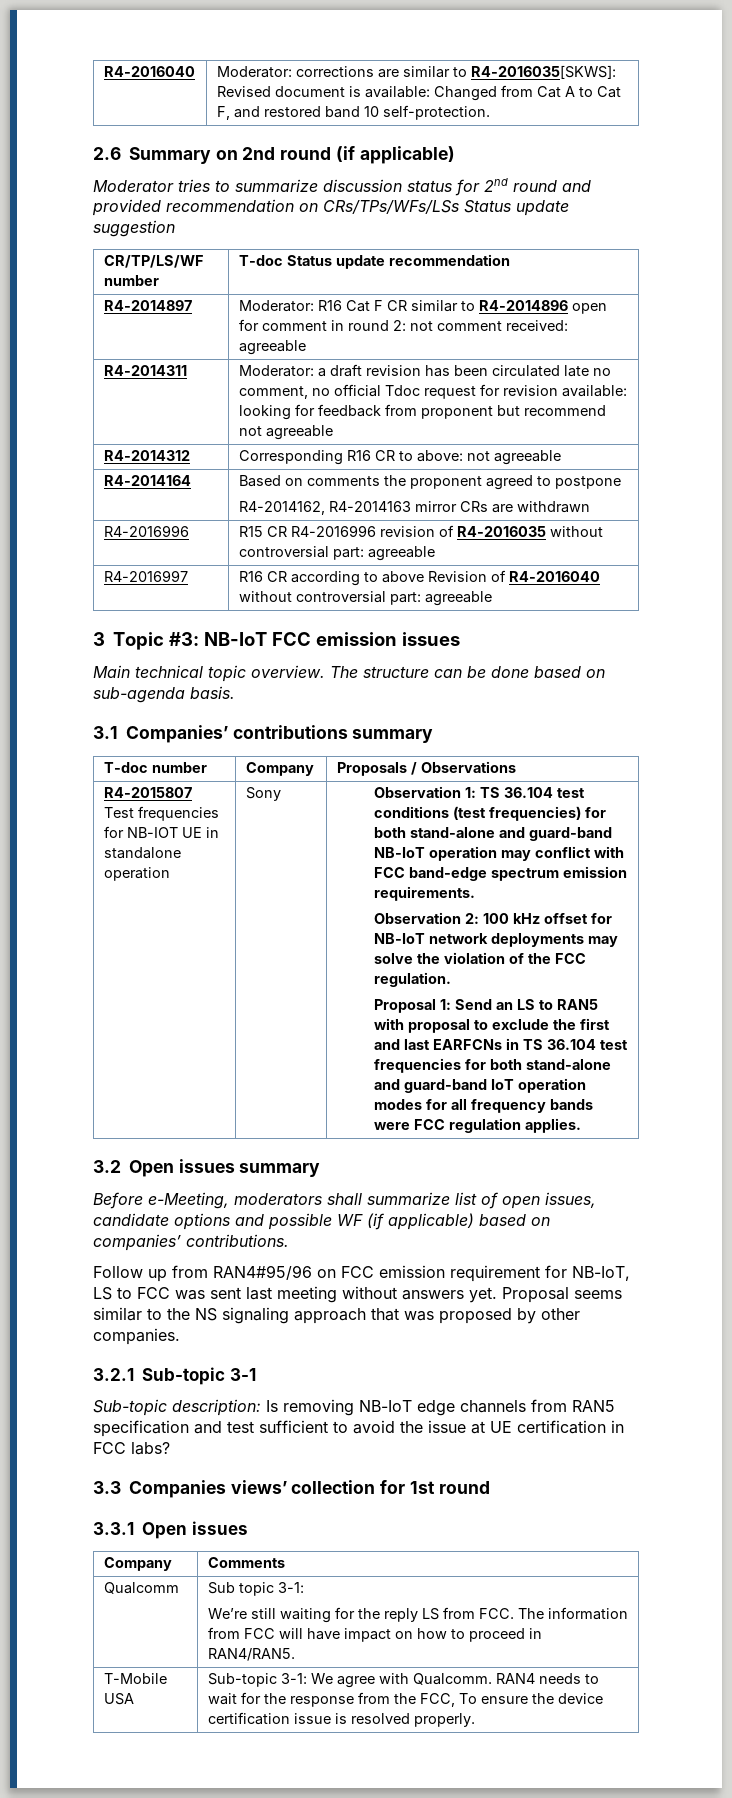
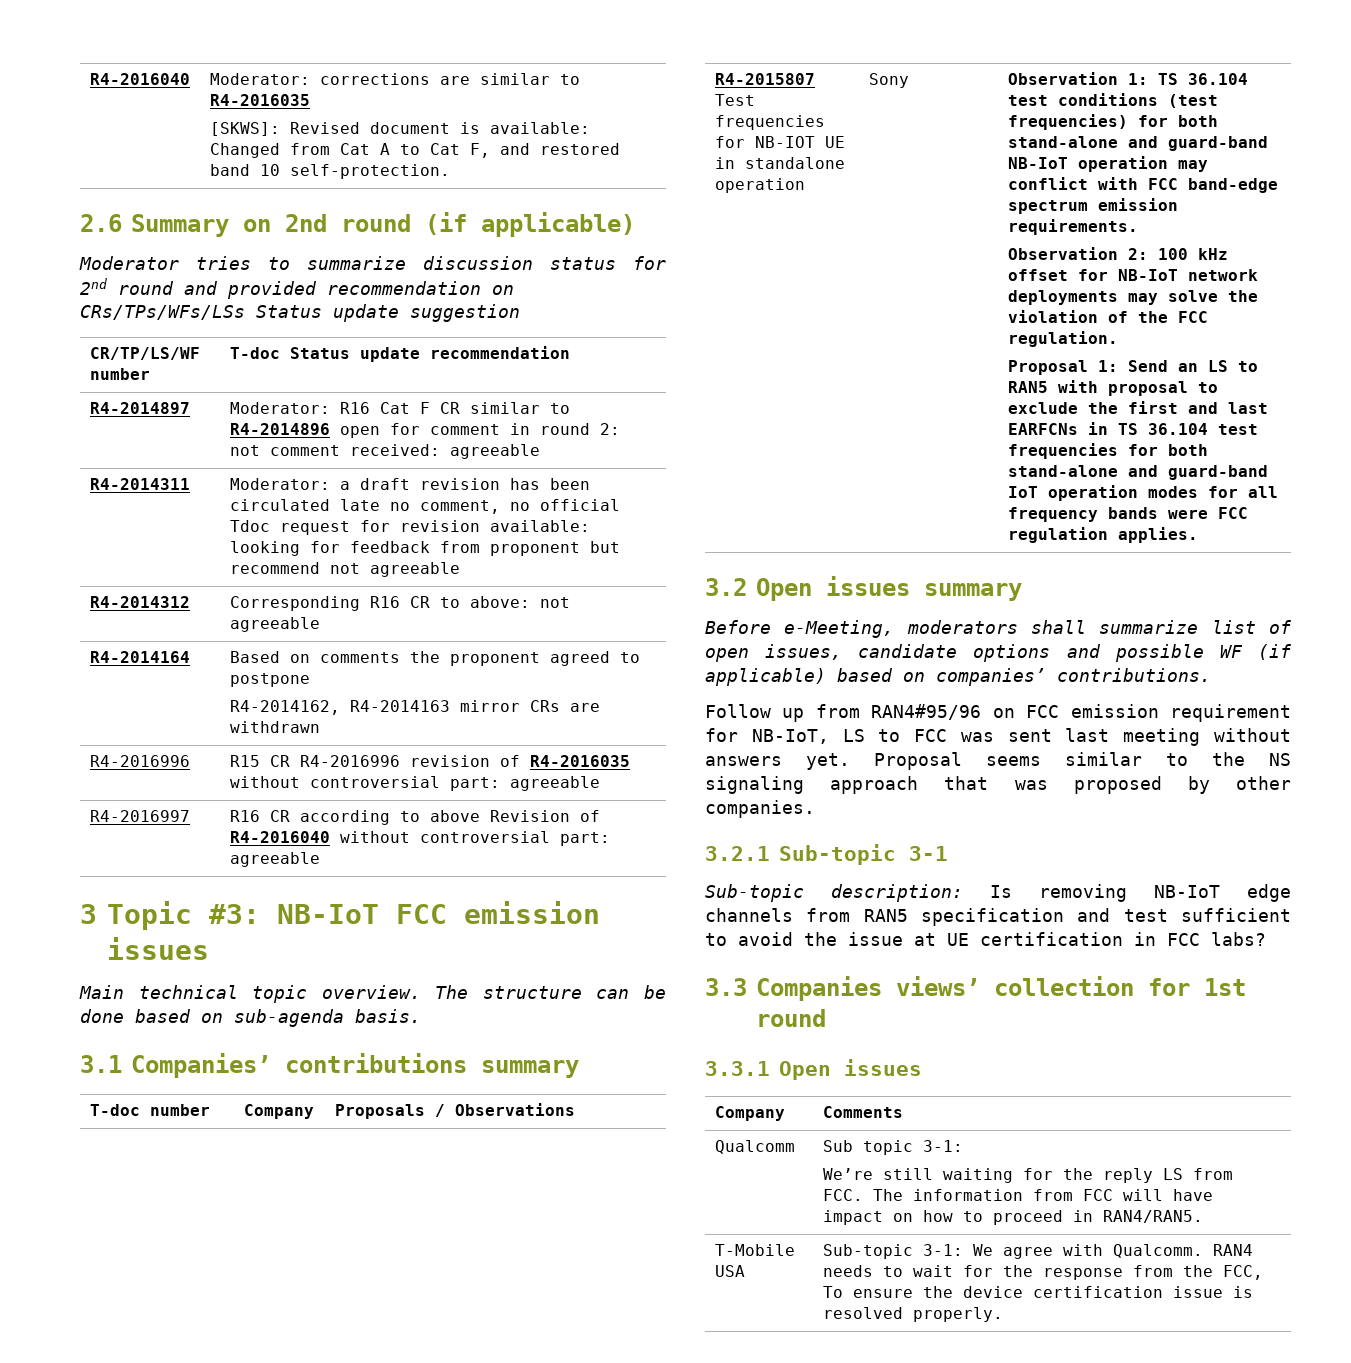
- R4-2016040 | Moderator: corrections are similar to R4-2016035[SKWS]: Revised document is available: Changed from Cat A to Cat F, and restored band 10 self-protection.
+ R4-2016040 | Moderator: corrections are similar to R4-2016035
+ [SKWS]: Revised document is available: Changed from Cat A to Cat F, and restored band 10 self-protection.

